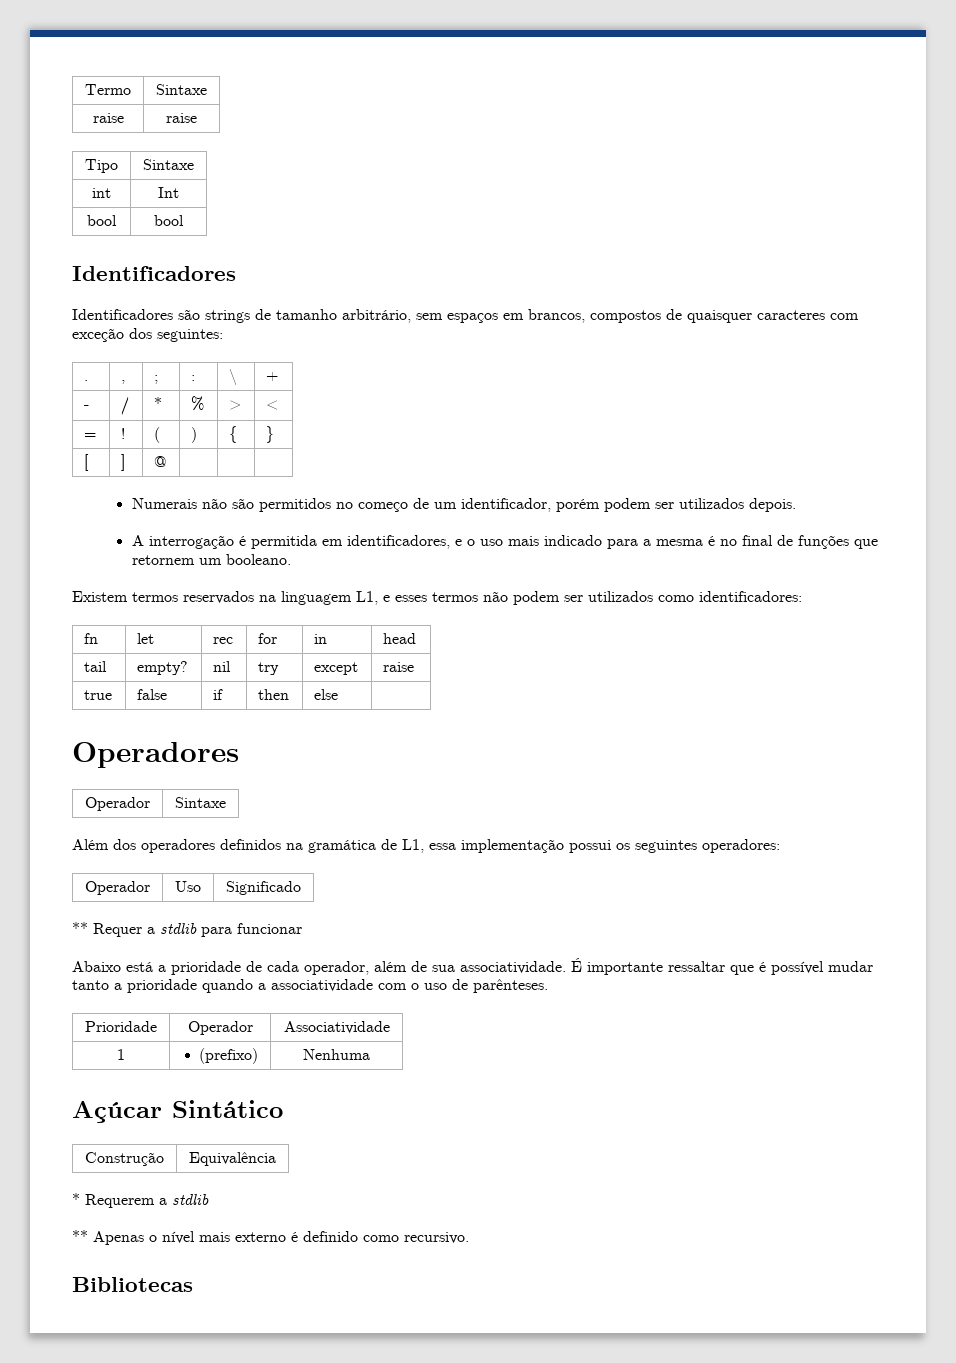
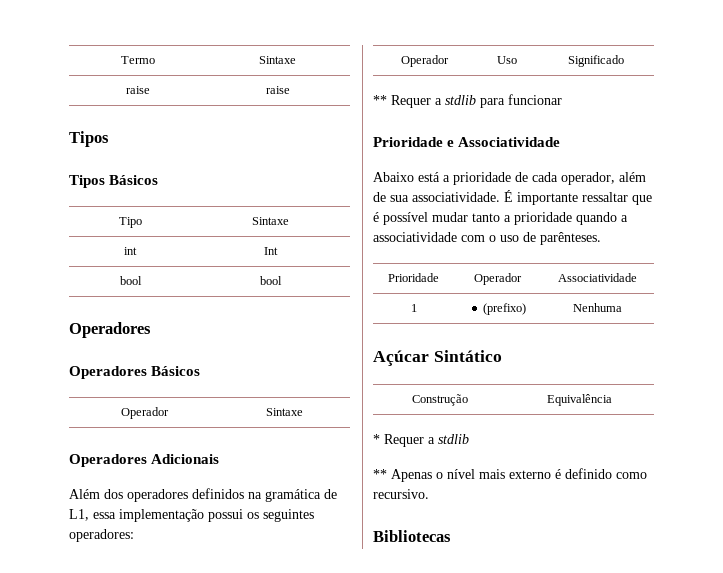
  raise | raise
+ Tipos
+ Tipos Básicos
  bool | bool
- Identificadores
- Identificadores são strings de tamanho arbitrário, sem espaços em brancos, compostos de quaisquer caracteres com exceção dos seguintes:
- . | , | ; | : | \ | +
- - | / | * | % | > | <
- = | ! | ( | ) | { | }
- [ | ] | @ | | |
- Numerais não são permitidos no começo de um identificador, porém podem ser utilizados depois.
- A interrogação é permitida em identificadores, e o uso mais indicado para a mesma é no final de funções que retornem um booleano.
- Existem termos reservados na linguagem L1, e esses termos não podem ser utilizados como identificadores:
- fn | let | rec | for | in | head
- tail | empty? | nil | try | except | raise
- true | false | if | then | else |
  Operadores
+ Operadores Básicos
+ Operadores Adicionais
+ Prioridade e Associatividade
- * Requerem a stdlib
+ * Requer a stdlib

